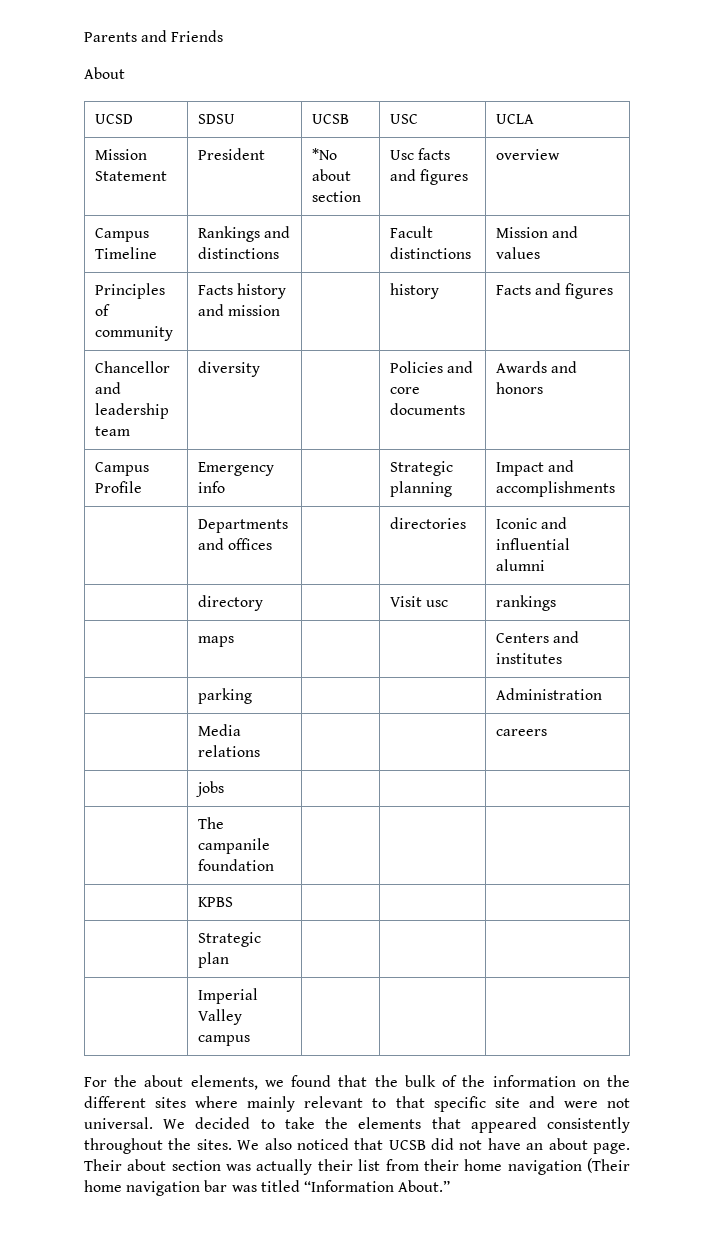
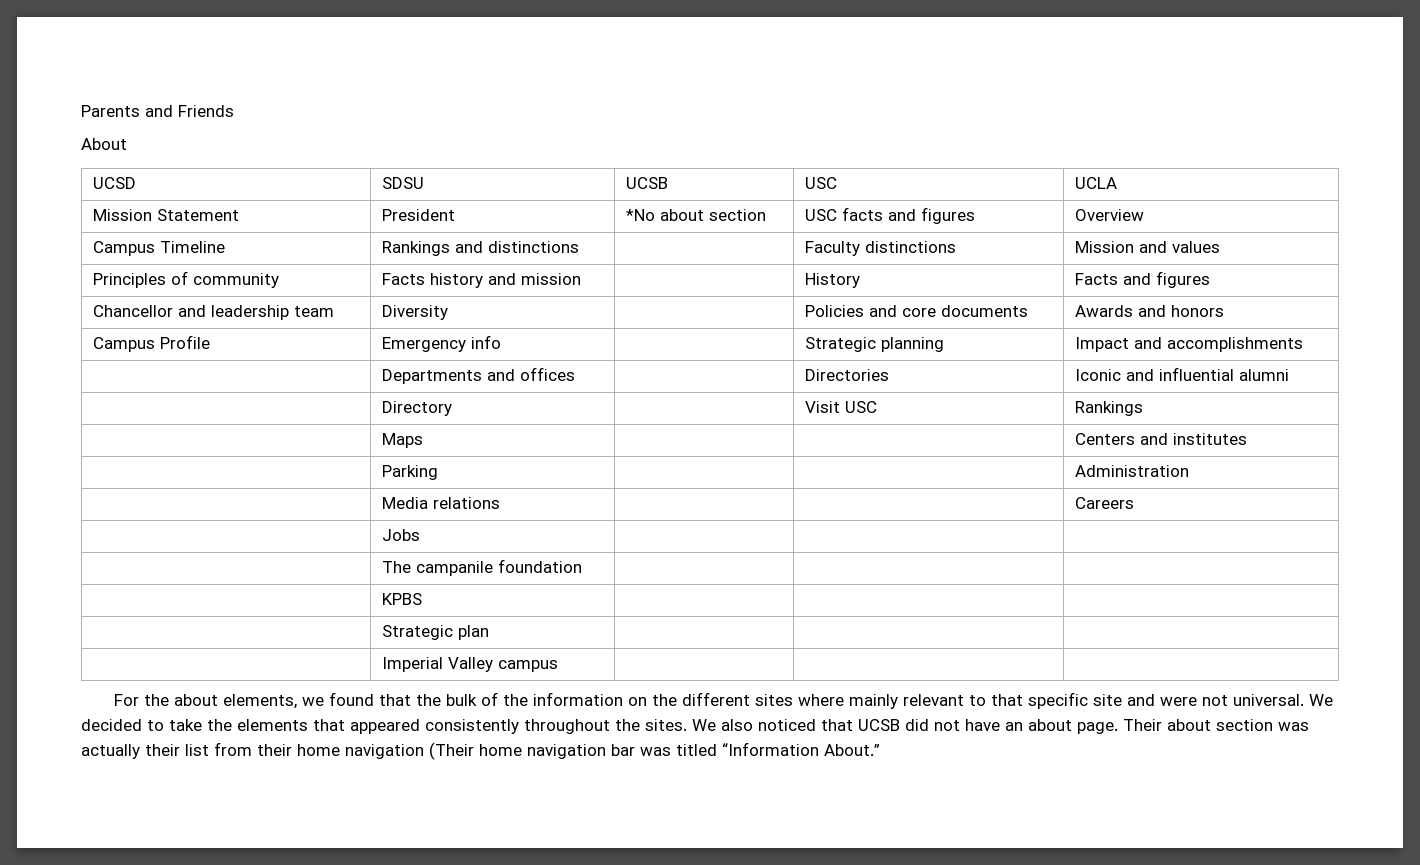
- Mission Statement | President | *No about section | Usc facts and figures | overview
+ Mission Statement | President | *No about section | USC facts and figures | Overview
- Campus Timeline | Rankings and distinctions | | Facult distinctions | Mission and values
+ Campus Timeline | Rankings and distinctions | | Faculty distinctions | Mission and values
- Principles of community | Facts history and mission | | history | Facts and figures
+ Principles of community | Facts history and mission | | History | Facts and figures
- Chancellor and leadership team | diversity | | Policies and core documents | Awards and honors
+ Chancellor and leadership team | Diversity | | Policies and core documents | Awards and honors
- | Departments and offices | | directories | Iconic and influential alumni
+ | Departments and offices | | Directories | Iconic and influential alumni
- | directory | | Visit usc | rankings
- | maps | | | Centers and institutes
+ | Directory | | Visit USC | Rankings
+ | Maps | | | Centers and institutes
- | parking | | | Administration
+ | Parking | | | Administration
- | Media relations | | | careers
- | jobs | | |
+ | Media relations | | | Careers
+ | Jobs | | |

